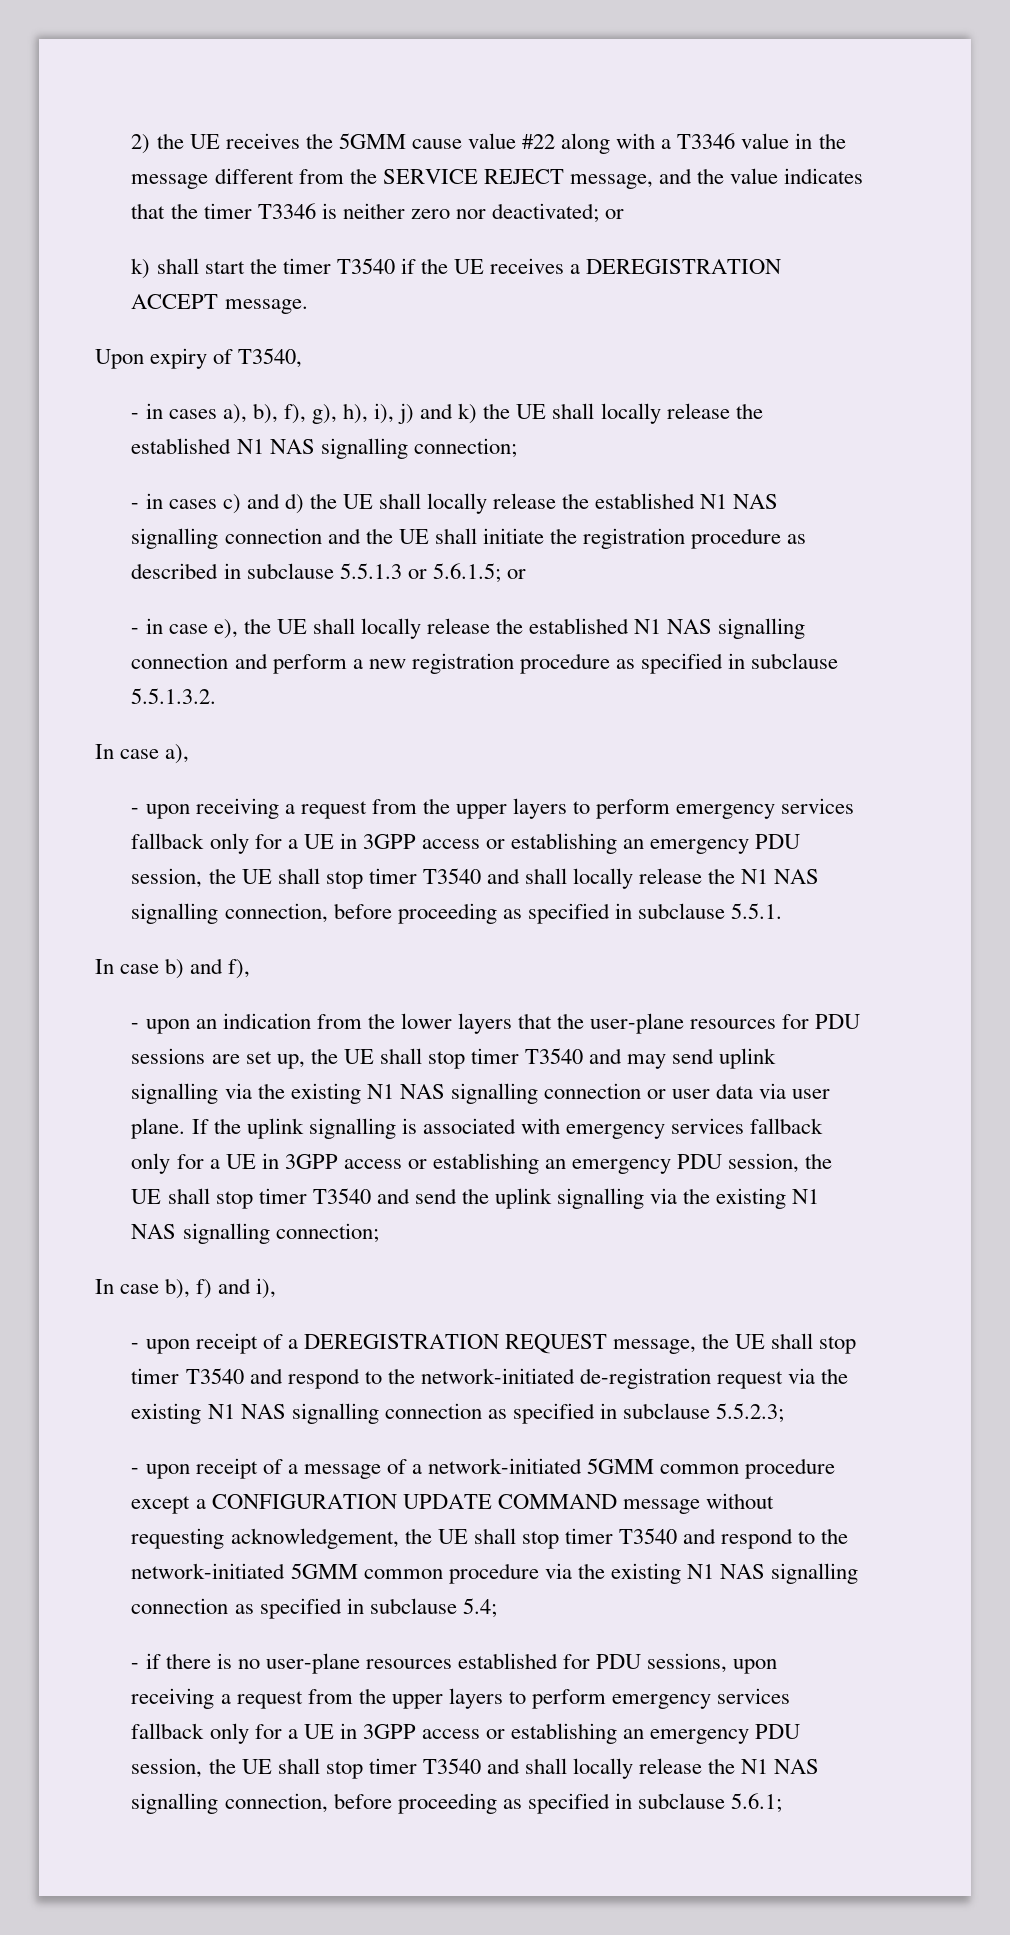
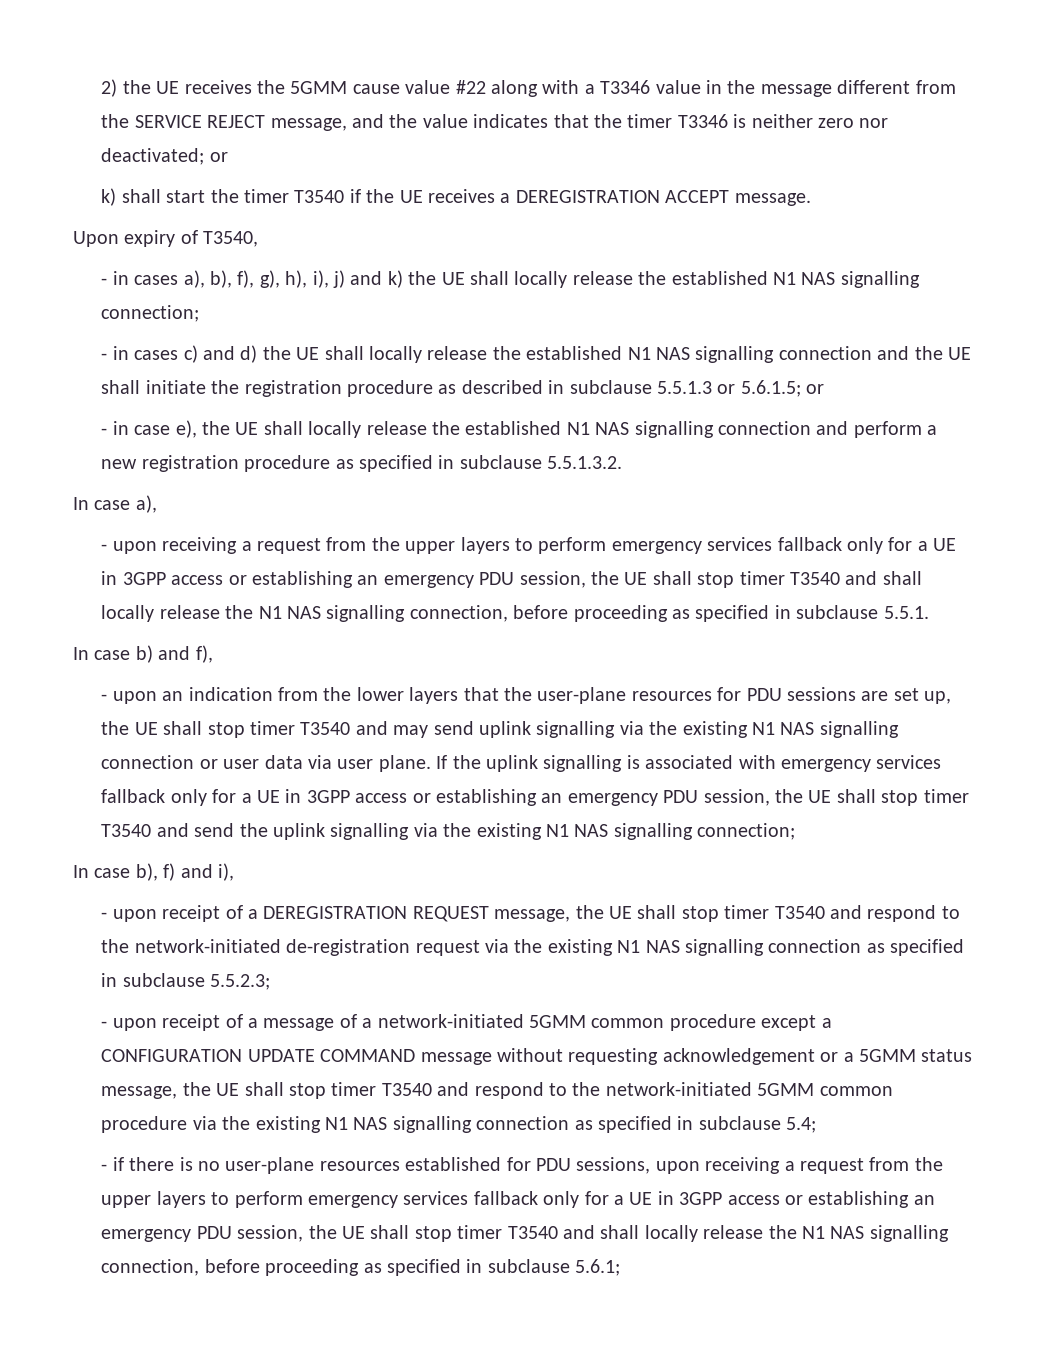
- - upon receipt of a message of a network-initiated 5GMM common procedure except a CONFIGURATION UPDATE COMMAND message without requesting acknowledgement, the UE shall stop timer T3540 and respond to the network-initiated 5GMM common procedure via the existing N1 NAS signalling connection as specified in subclause 5.4;
+ - upon receipt of a message of a network-initiated 5GMM common procedure except a CONFIGURATION UPDATE COMMAND message without requesting acknowledgement or a 5GMM status message, the UE shall stop timer T3540 and respond to the network-initiated 5GMM common procedure via the existing N1 NAS signalling connection as specified in subclause 5.4;

